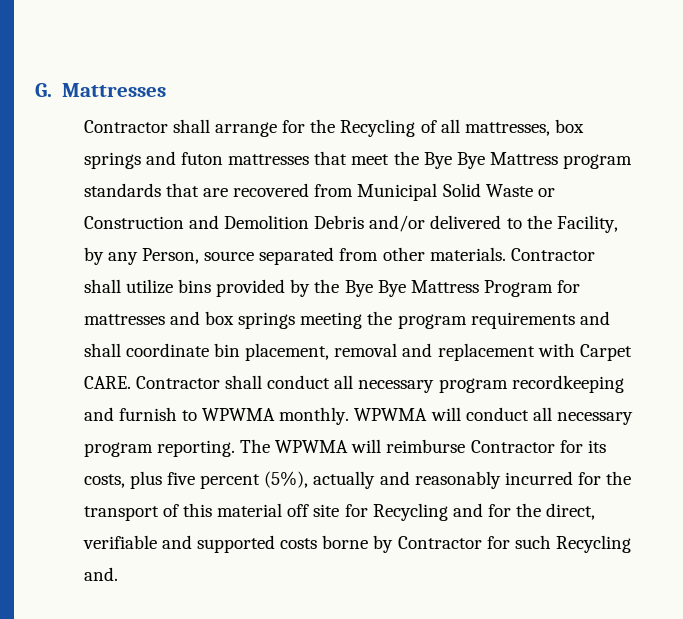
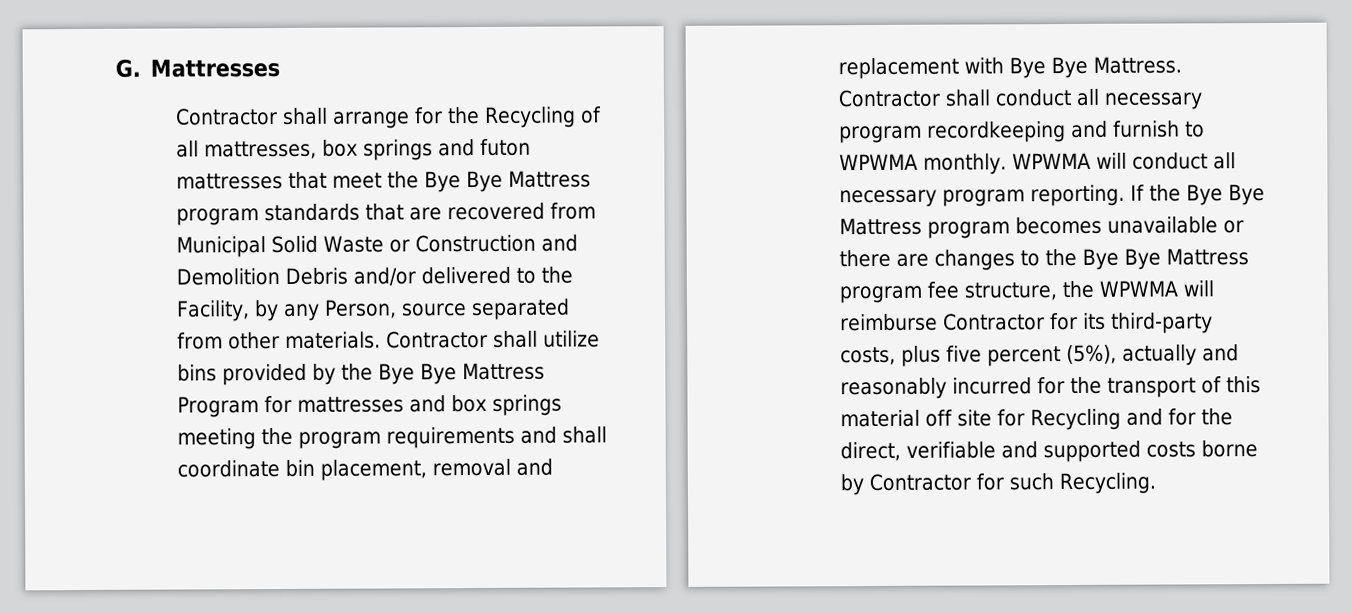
- Contractor shall utilize bins provided by the Bye Bye Mattress Program for mattresses and box springs meeting the program requirements and shall coordinate bin placement, removal and replacement with Carpet CARE.
+ Contractor shall utilize bins provided by the Bye Bye Mattress Program for mattresses and box springs meeting the program requirements and shall coordinate bin placement, removal and replacement with Bye Bye Mattress.
- The WPWMA will reimburse Contractor for its costs, plus five percent (5%), actually and reasonably incurred for the transport of this material off site for Recycling and for the direct, verifiable and supported costs borne by Contractor for such Recycling and.
+ If the Bye Bye Mattress program becomes unavailable or there are changes to the Bye Bye Mattress program fee structure, the WPWMA will reimburse Contractor for its third-party costs, plus five percent (5%), actually and reasonably incurred for the transport of this material off site for Recycling and for the direct, verifiable and supported costs borne by Contractor for such Recycling.

